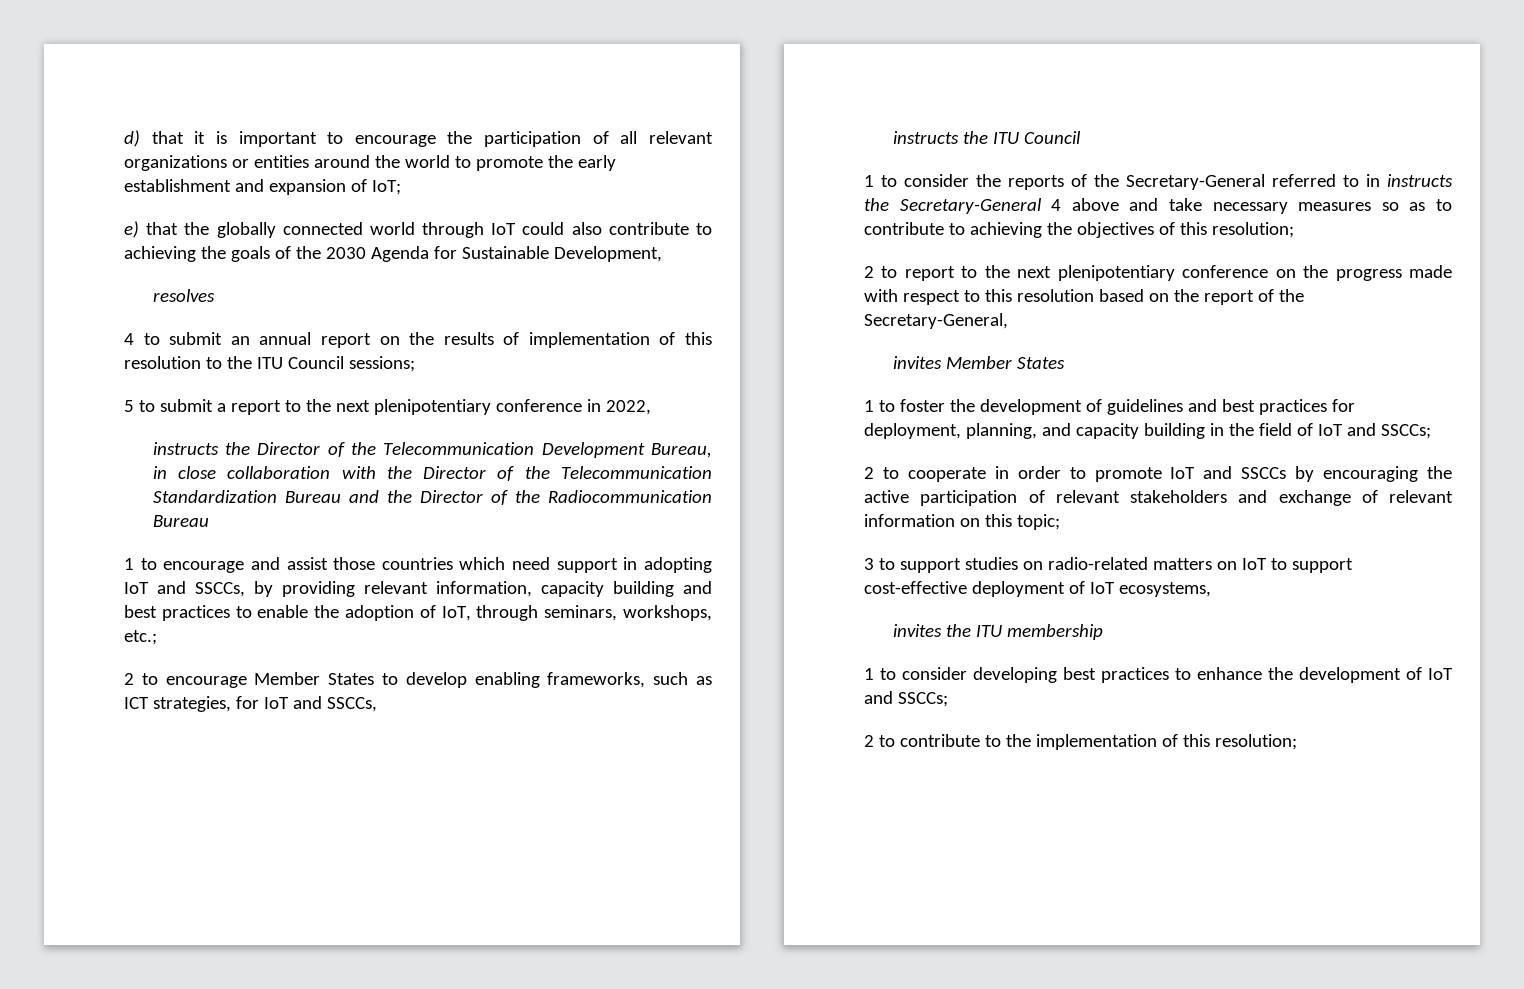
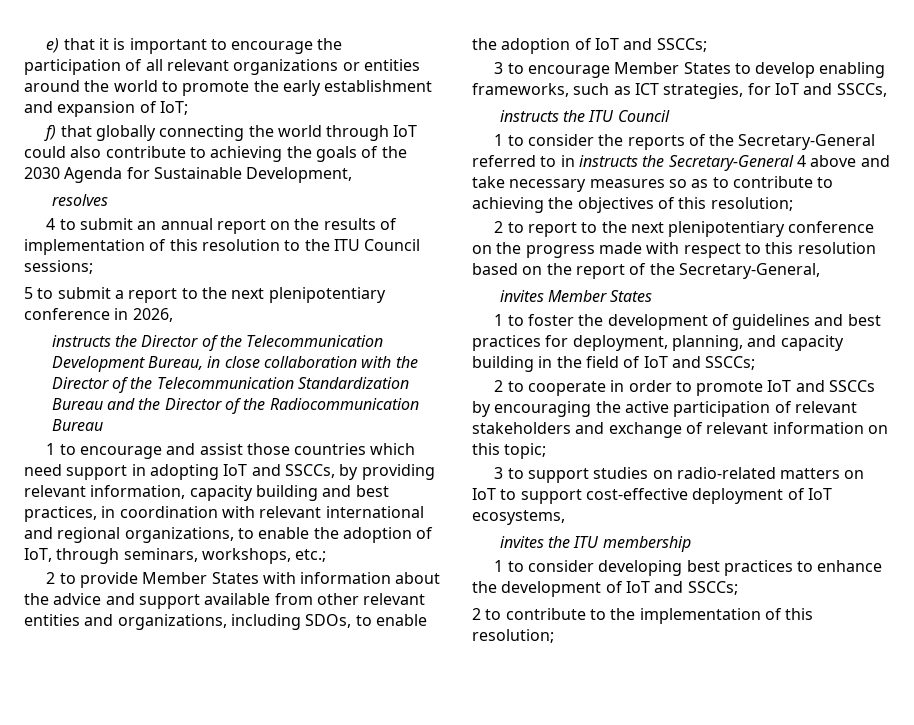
- d) that it is important to encourage the participation of all relevant organizations or entities around the world to promote the early establishment and expansion of IoT;
+ e) that it is important to encourage the participation of all relevant organizations or entities around the world to promote the early establishment and expansion of IoT;
- e) that the globally connected world through IoT could also contribute to achieving the goals of the 2030 Agenda for Sustainable Development,
+ f) that globally connecting the world through IoT could also contribute to achieving the goals of the 2030 Agenda for Sustainable Development,
- 5 to submit a report to the next plenipotentiary conference in 2022,
+ 5 to submit a report to the next plenipotentiary conference in 2026,
- 1 to encourage and assist those countries which need support in adopting IoT and SSCCs, by providing relevant information, capacity building and best practices to enable the adoption of IoT, through seminars, workshops, etc.;
+ 1 to encourage and assist those countries which need support in adopting IoT and SSCCs, by providing relevant information, capacity building and best practices, in coordination with relevant international and regional organizations, to enable the adoption of IoT, through seminars, workshops, etc.;
- 2 to encourage Member States to develop enabling frameworks, such as ICT strategies, for IoT and SSCCs,
+ 2 to provide Member States with information about the advice and support available from other relevant entities and organizations, including SDOs, to enable the adoption of IoT and SSCCs;
+ 3 to encourage Member States to develop enabling frameworks, such as ICT strategies, for IoT and SSCCs,

